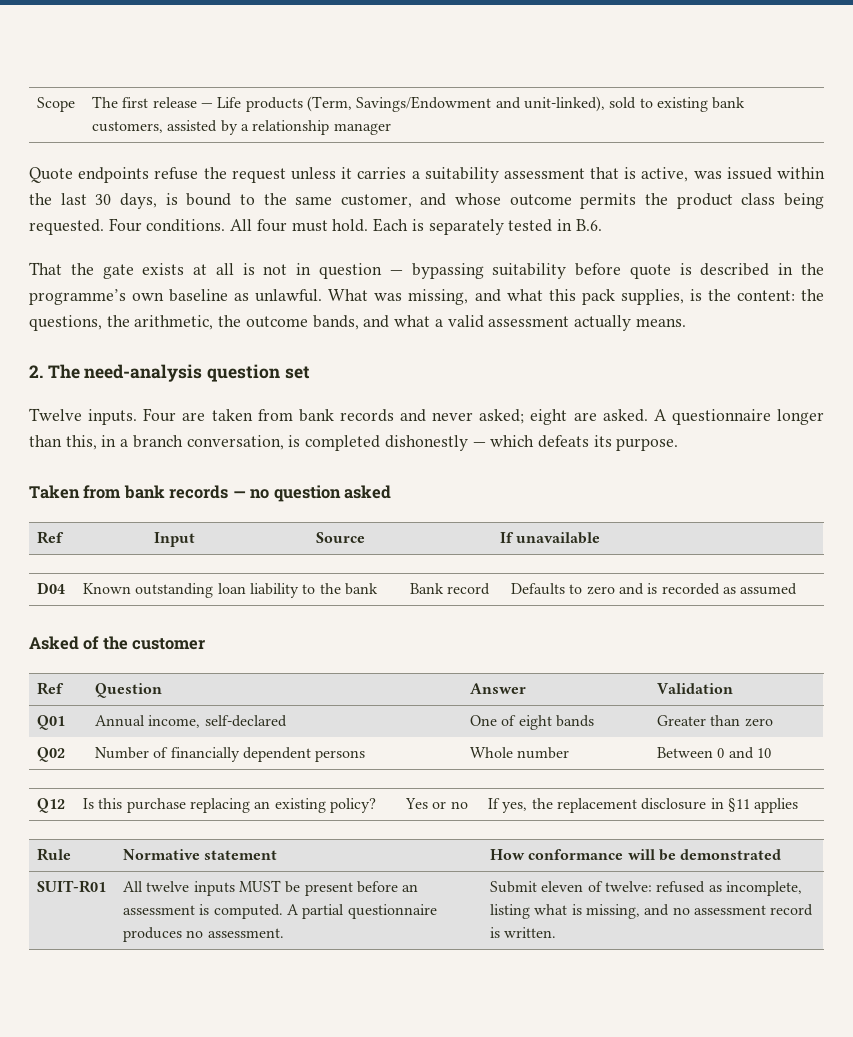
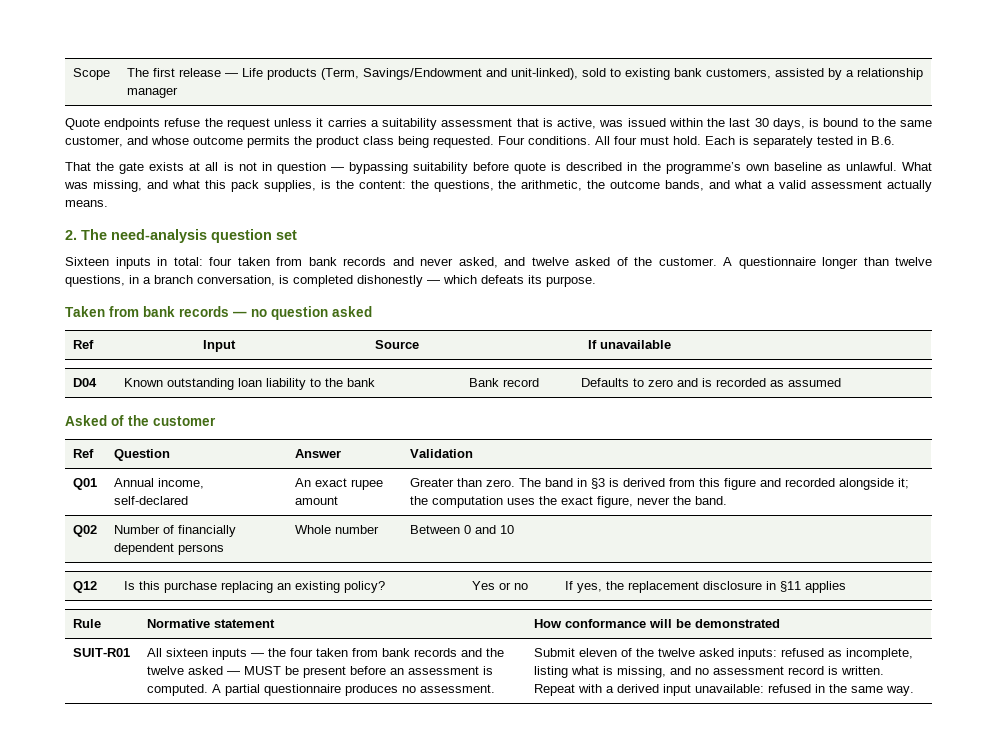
- Twelve inputs. Four are taken from bank records and never asked; eight are asked.
+ Sixteen inputs in total: four taken from bank records and never asked, and twelve asked of the customer.
- A questionnaire longer than this, in a branch conversation, is completed dishonestly — which defeats its purpose.
+ A questionnaire longer than twelve questions, in a branch conversation, is completed dishonestly — which defeats its purpose.
- Q01 | Annual income, self-declared | One of eight bands | Greater than zero
+ Q01 | Annual income, self-declared | An exact rupee amount | Greater than zero. The band in §3 is derived from this figure and recorded alongside it; the computation uses the exact figure, never the band.
- All twelve inputs MUST be present before an assessment is computed.
+ All sixteen inputs — the four taken from bank records and the twelve asked — MUST be present before an assessment is computed.
- Submit eleven of twelve: refused as incomplete, listing what is missing, and no assessment record is written.
+ Submit eleven of the twelve asked inputs: refused as incomplete, listing what is missing, and no assessment record is written.
+ Repeat with a derived input unavailable: refused in the same way.

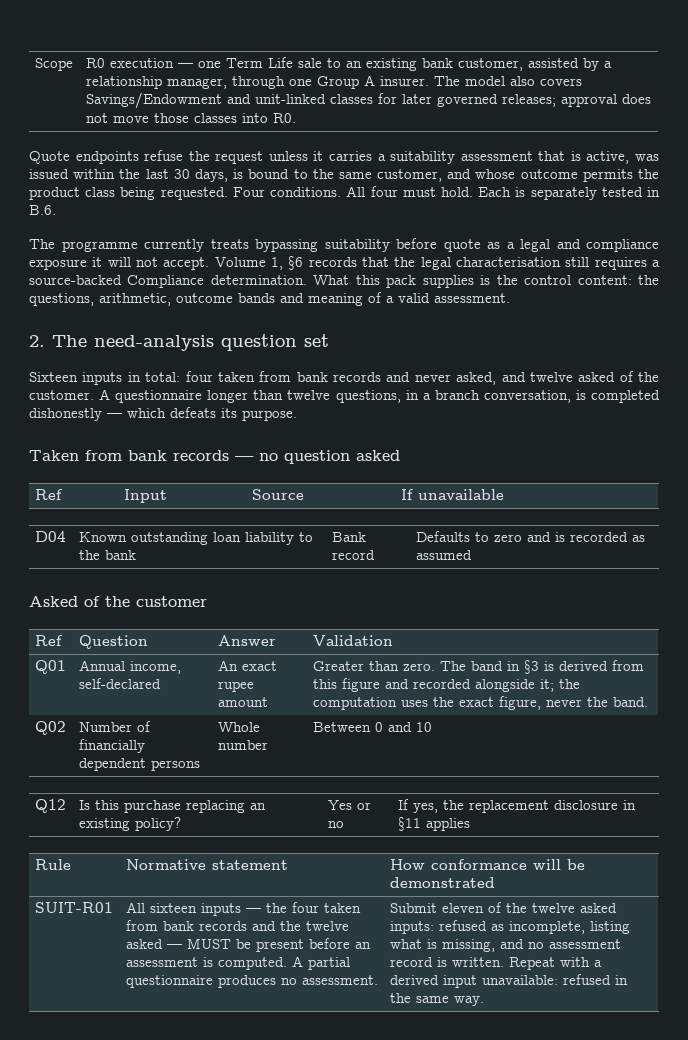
- The first release — Life products (Term, Savings/Endowment and unit-linked), sold to existing bank customers, assisted by a relationship manager
+ R0 execution — one Term Life sale to an existing bank customer, assisted by a relationship manager, through one Group A insurer. The model also covers Savings/Endowment and unit-linked classes for later governed releases; approval does not move those classes into R0.
- That the gate exists at all is not in question — bypassing suitability before quote is described in the programme’s own baseline as unlawful. What was missing, and what this pack supplies, is the content: the questions, the arithmetic, the outcome bands, and what a valid assessment actually means.
+ The programme currently treats bypassing suitability before quote as a legal and compliance exposure it will not accept. Volume 1, §6 records that the legal characterisation still requires a source-backed Compliance determination. What this pack supplies is the control content: the questions, arithmetic, outcome bands and meaning of a valid assessment.

